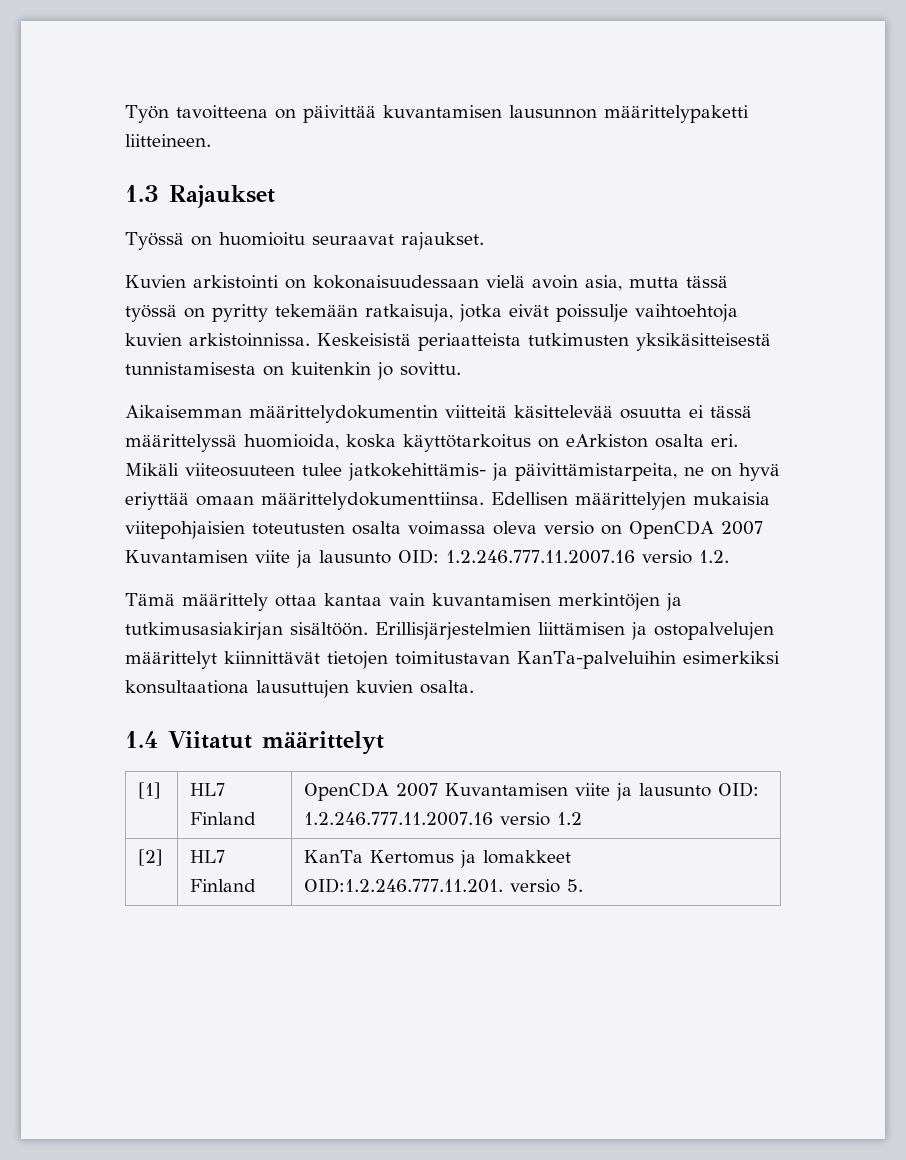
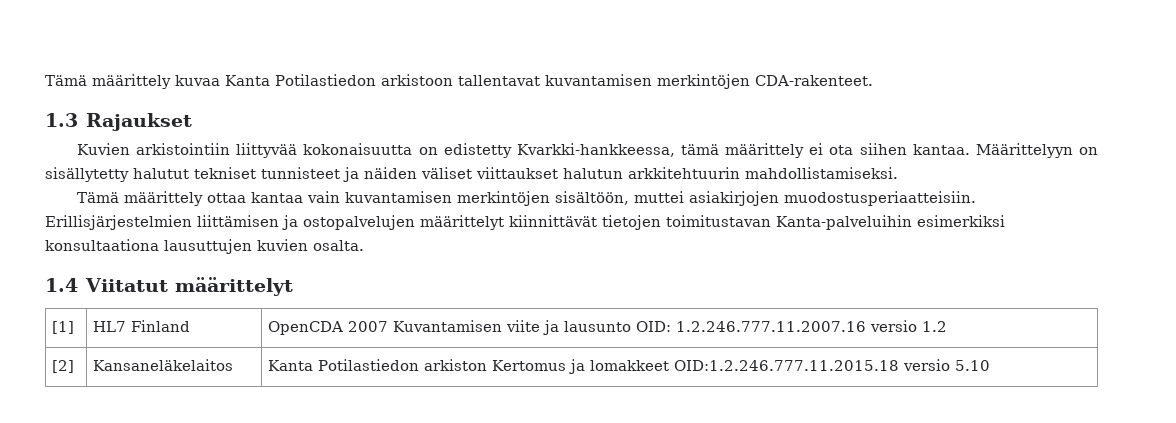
- Työn tavoitteena on päivittää kuvantamisen lausunnon määrittelypaketti liitteineen.
+ Tämä määrittely kuvaa Kanta Potilastiedon arkistoon tallentavat kuvantamisen merkintöjen CDA-rakenteet.
  1.3 Rajaukset
- Työssä on huomioitu seuraavat rajaukset.
- Kuvien arkistointi on kokonaisuudessaan vielä avoin asia, mutta tässä työssä on pyritty tekemään ratkaisuja, jotka eivät poissulje vaihtoehtoja kuvien arkistoinnissa. Keskeisistä periaatteista tutkimusten yksikäsitteisestä tunnistamisesta on kuitenkin jo sovittu.
- Aikaisemman määrittelydokumentin viitteitä käsittelevää osuutta ei tässä määrittelyssä huomioida, koska käyttötarkoitus on eArkiston osalta eri. Mikäli viiteosuuteen tulee jatkokehittämis- ja päivittämistarpeita, ne on hyvä eriyttää omaan määrittelydokumenttiinsa. Edellisen määrittelyjen mukaisia viitepohjaisien toteutusten osalta voimassa oleva versio on OpenCDA 2007 Kuvantamisen viite ja lausunto OID: 1.2.246.777.11.2007.16 versio 1.2.
+ Kuvien arkistointiin liittyvää kokonaisuutta on edistetty Kvarkki-hankkeessa, tämä määrittely ei ota siihen kantaa. Määrittelyyn on sisällytetty halutut tekniset tunnisteet ja näiden väliset viittaukset halutun arkkitehtuurin mahdollistamiseksi.
- Tämä määrittely ottaa kantaa vain kuvantamisen merkintöjen ja tutkimusasiakirjan sisältöön.
+ Tämä määrittely ottaa kantaa vain kuvantamisen merkintöjen sisältöön, muttei asiakirjojen muodostusperiaatteisiin.
- Erillisjärjestelmien liittämisen ja ostopalvelujen määrittelyt kiinnittävät tietojen toimitustavan KanTa-palveluihin esimerkiksi konsultaationa lausuttujen kuvien osalta.
+ Erillisjärjestelmien liittämisen ja ostopalvelujen määrittelyt kiinnittävät tietojen toimitustavan Kanta-palveluihin esimerkiksi konsultaationa lausuttujen kuvien osalta.
- [2] | HL7 Finland | KanTa Kertomus ja lomakkeet OID:1.2.246.777.11.201. versio 5.
+ [2] | Kansaneläkelaitos | Kanta Potilastiedon arkiston Kertomus ja lomakkeet OID:1.2.246.777.11.2015.18 versio 5.10

